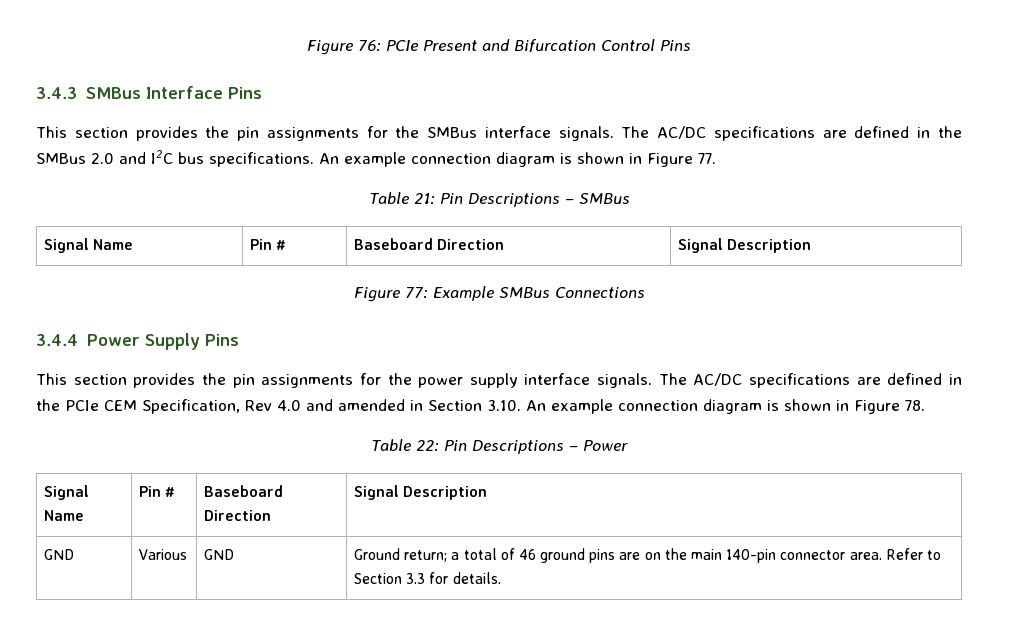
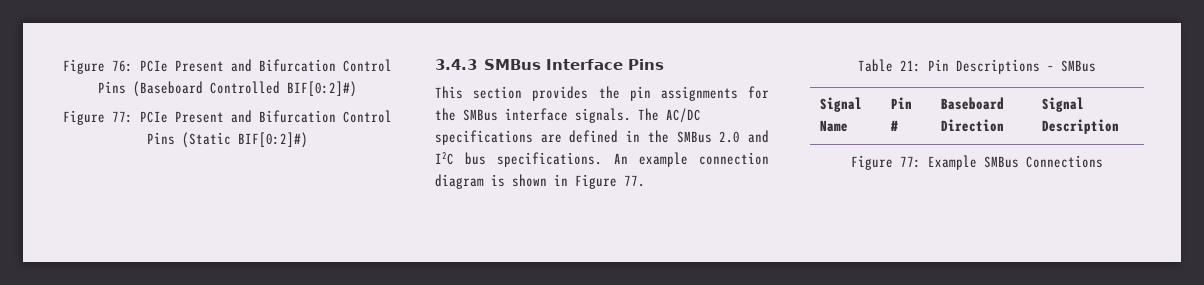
- Figure 76: PCIe Present and Bifurcation Control Pins
+ Figure 76: PCIe Present and Bifurcation Control Pins (Baseboard Controlled BIF[0:2]#)
+ Figure 77: PCIe Present and Bifurcation Control Pins (Static BIF[0:2]#)
- 3.4.4 Power Supply Pins
- This section provides the pin assignments for the power supply interface signals. The AC/DC specifications are defined in the PCIe CEM Specification, Rev 4.0 and amended in Section 3.10. An example connection diagram is shown in Figure 78.
- Table 22: Pin Descriptions – Power
- Signal Name | Pin # | Baseboard Direction | Signal Description
- GND | Various | GND | Ground return; a total of 46 ground pins are on the main 140-pin connector area. Refer to Section 3.3 for details.

